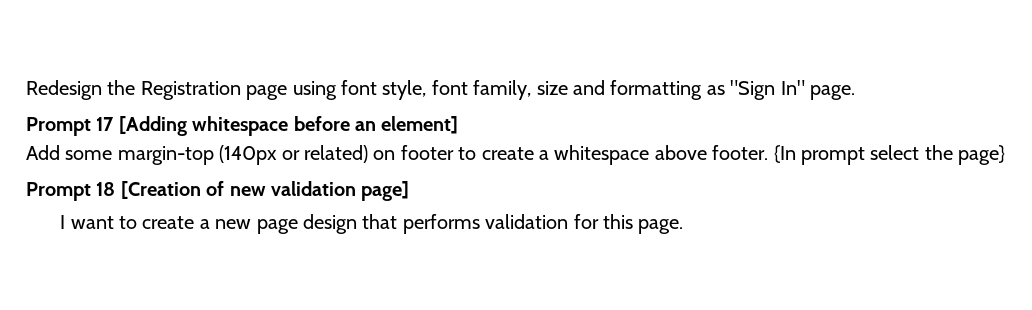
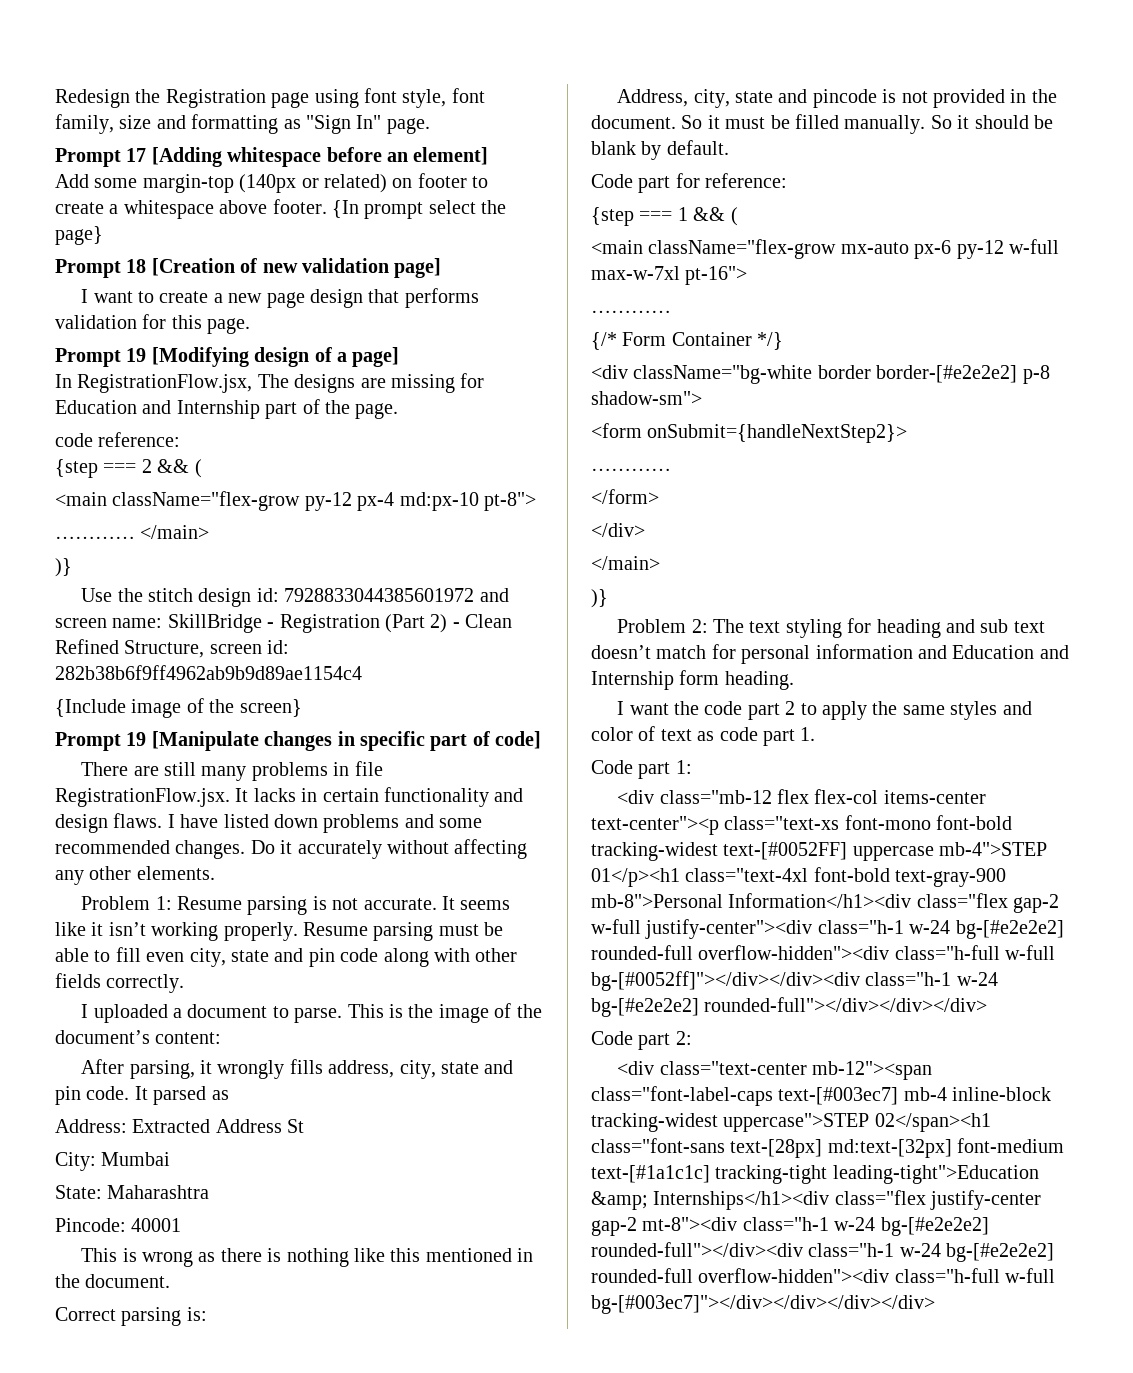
+ Prompt 19 [Modifying design of a page]
+ In RegistrationFlow.jsx, The designs are missing for Education and Internship part of the page.
+ code reference:
+ {step === 2 && (
+ <main className="flex-grow py-12 px-4 md:px-10 pt-8">
+ ………… </main>
+ )}
+ Use the stitch design id: 7928833044385601972 and screen name: SkillBridge - Registration (Part 2) - Clean Refined Structure, screen id: 282b38b6f9ff4962ab9b9d89ae1154c4
+ {Include image of the screen}
+ Prompt 19 [Manipulate changes in specific part of code]
+ There are still many problems in file RegistrationFlow.jsx. It lacks in certain functionality and design flaws. I have listed down problems and some recommended changes. Do it accurately without affecting any other elements.
+ Problem 1: Resume parsing is not accurate. It seems like it isn’t working properly. Resume parsing must be able to fill even city, state and pin code along with other fields correctly.
+ I uploaded a document to parse. This is the image of the document’s content:
+ After parsing, it wrongly fills address, city, state and pin code. It parsed as
+ Address: Extracted Address St
+ City: Mumbai
+ State: Maharashtra
+ Pincode: 40001
+ This is wrong as there is nothing like this mentioned in the document.
+ Correct parsing is:
+ Address, city, state and pincode is not provided in the document. So it must be filled manually. So it should be blank by default.
+ Code part for reference:
+ {step === 1 && (
+ <main className="flex-grow mx-auto px-6 py-12 w-full max-w-7xl pt-16">
+ …………
+ {/* Form Container */}
+ <div className="bg-white border border-[#e2e2e2] p-8 shadow-sm">
+ <form onSubmit={handleNextStep2}>
+ …………
+ </form>
+ </div>
+ </main>
+ )}
+ Problem 2: The text styling for heading and sub text doesn’t match for personal information and Education and Internship form heading.
+ I want the code part 2 to apply the same styles and color of text as code part 1.
+ Code part 1:
+ <div class="mb-12 flex flex-col items-center text-center"><p class="text-xs font-mono font-bold tracking-widest text-[#0052FF] uppercase mb-4">STEP 01</p><h1 class="text-4xl font-bold text-gray-900 mb-8">Personal Information</h1><div class="flex gap-2 w-full justify-center"><div class="h-1 w-24 bg-[#e2e2e2] rounded-full overflow-hidden"><div class="h-full w-full bg-[#0052ff]"></div></div><div class="h-1 w-24 bg-[#e2e2e2] rounded-full"></div></div></div>
+ Code part 2:
+ <div class="text-center mb-12"><span class="font-label-caps text-[#003ec7] mb-4 inline-block tracking-widest uppercase">STEP 02</span><h1 class="font-sans text-[28px] md:text-[32px] font-medium text-[#1a1c1c] tracking-tight leading-tight">Education &amp; Internships</h1><div class="flex justify-center gap-2 mt-8"><div class="h-1 w-24 bg-[#e2e2e2] rounded-full"></div><div class="h-1 w-24 bg-[#e2e2e2] rounded-full overflow-hidden"><div class="h-full w-full bg-[#003ec7]"></div></div></div></div>

